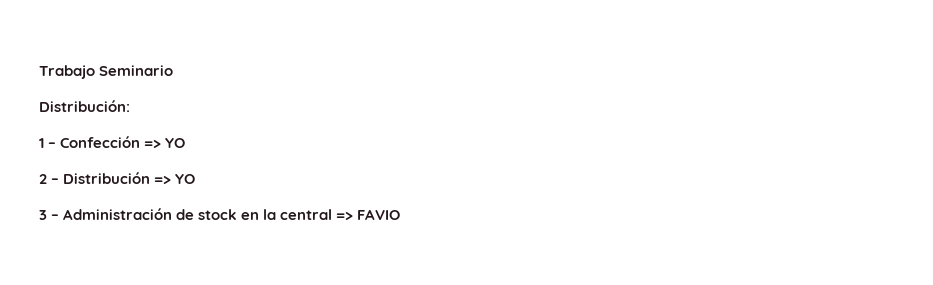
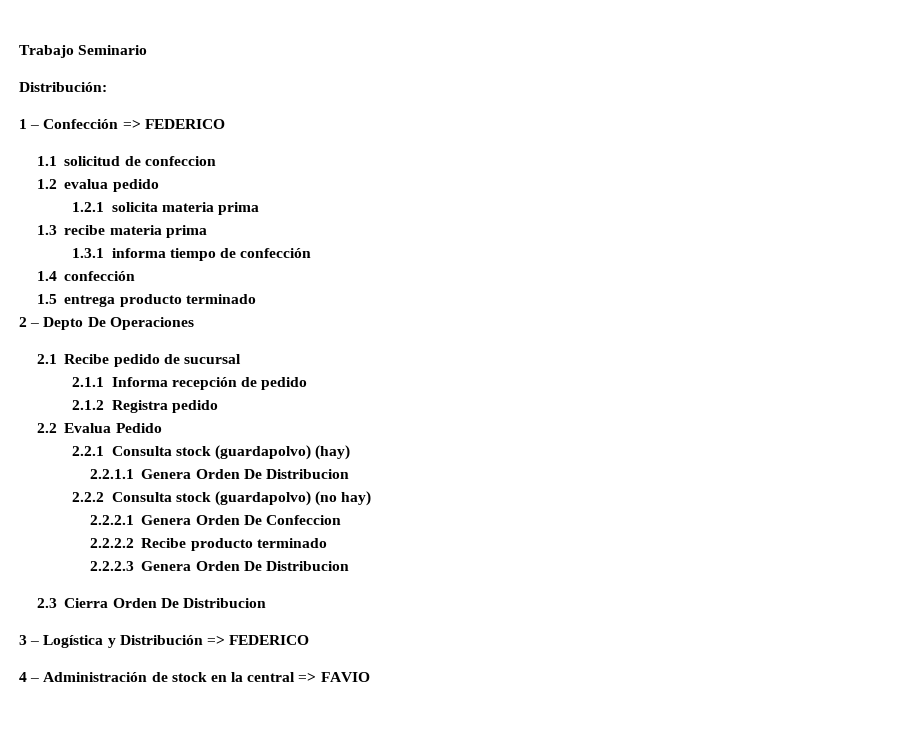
- 1 – Confección => YO
- 2 – Distribución => YO
- 3 – Administración de stock en la central => FAVIO
+ 1 – Confección => FEDERICO
+ 1.1 solicitud de confeccion
+ 1.2 evalua pedido
+ 1.2.1 solicita materia prima
+ 1.3 recibe materia prima
+ 1.3.1 informa tiempo de confección
+ 1.4 confección
+ 1.5 entrega producto terminado
+ 2 – Depto De Operaciones
+ 2.1 Recibe pedido de sucursal
+ 2.1.1 Informa recepción de pedido
+ 2.1.2 Registra pedido
+ 2.2 Evalua Pedido
+ 2.2.1 Consulta stock (guardapolvo) (hay)
+ 2.2.1.1 Genera Orden De Distribucion
+ 2.2.2 Consulta stock (guardapolvo) (no hay)
+ 2.2.2.1 Genera Orden De Confeccion
+ 2.2.2.2 Recibe producto terminado
+ 2.2.2.3 Genera Orden De Distribucion
+ 2.3 Cierra Orden De Distribucion
+ 3 – Logística y Distribución => FEDERICO
+ 4 – Administración de stock en la central => FAVIO

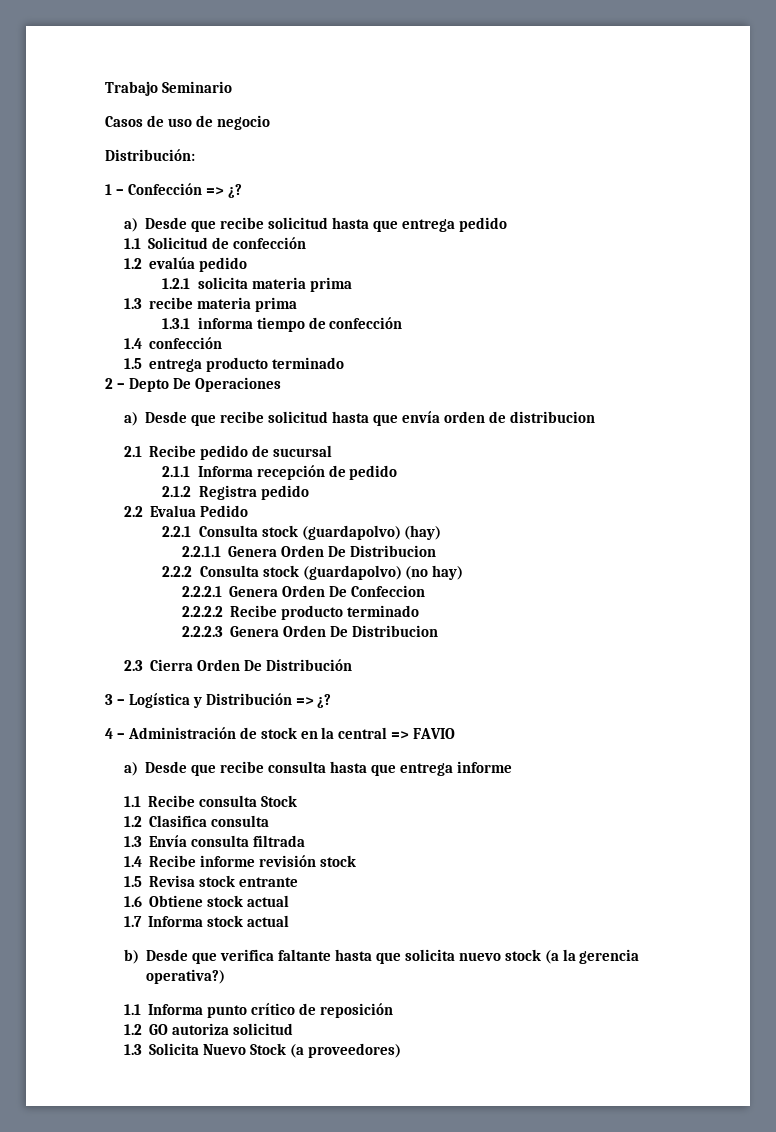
+ Casos de uso de negocio
- 1 – Confección => FEDERICO
- 1.1 solicitud de confeccion
- 1.2 evalua pedido
+ 1 – Confección => ¿?
+ a) Desde que recibe solicitud hasta que entrega pedido
+ 1.1 Solicitud de confección
+ 1.2 evalúa pedido
+ a) Desde que recibe solicitud hasta que envía orden de distribucion
- 2.3 Cierra Orden De Distribucion
+ 2.3 Cierra Orden De Distribución
- 3 – Logística y Distribución => FEDERICO
+ 3 – Logística y Distribución => ¿?
+ a) Desde que recibe consulta hasta que entrega informe
+ 1.1 Recibe consulta Stock
+ 1.2 Clasifica consulta
+ 1.3 Envía consulta filtrada
+ 1.4 Recibe informe revisión stock
+ 1.5 Revisa stock entrante
+ 1.6 Obtiene stock actual
+ 1.7 Informa stock actual
+ b) Desde que verifica faltante hasta que solicita nuevo stock (a la gerencia operativa?)
+ 1.1 Informa punto crítico de reposición
+ 1.2 GO autoriza solicitud
+ 1.3 Solicita Nuevo Stock (a proveedores)

